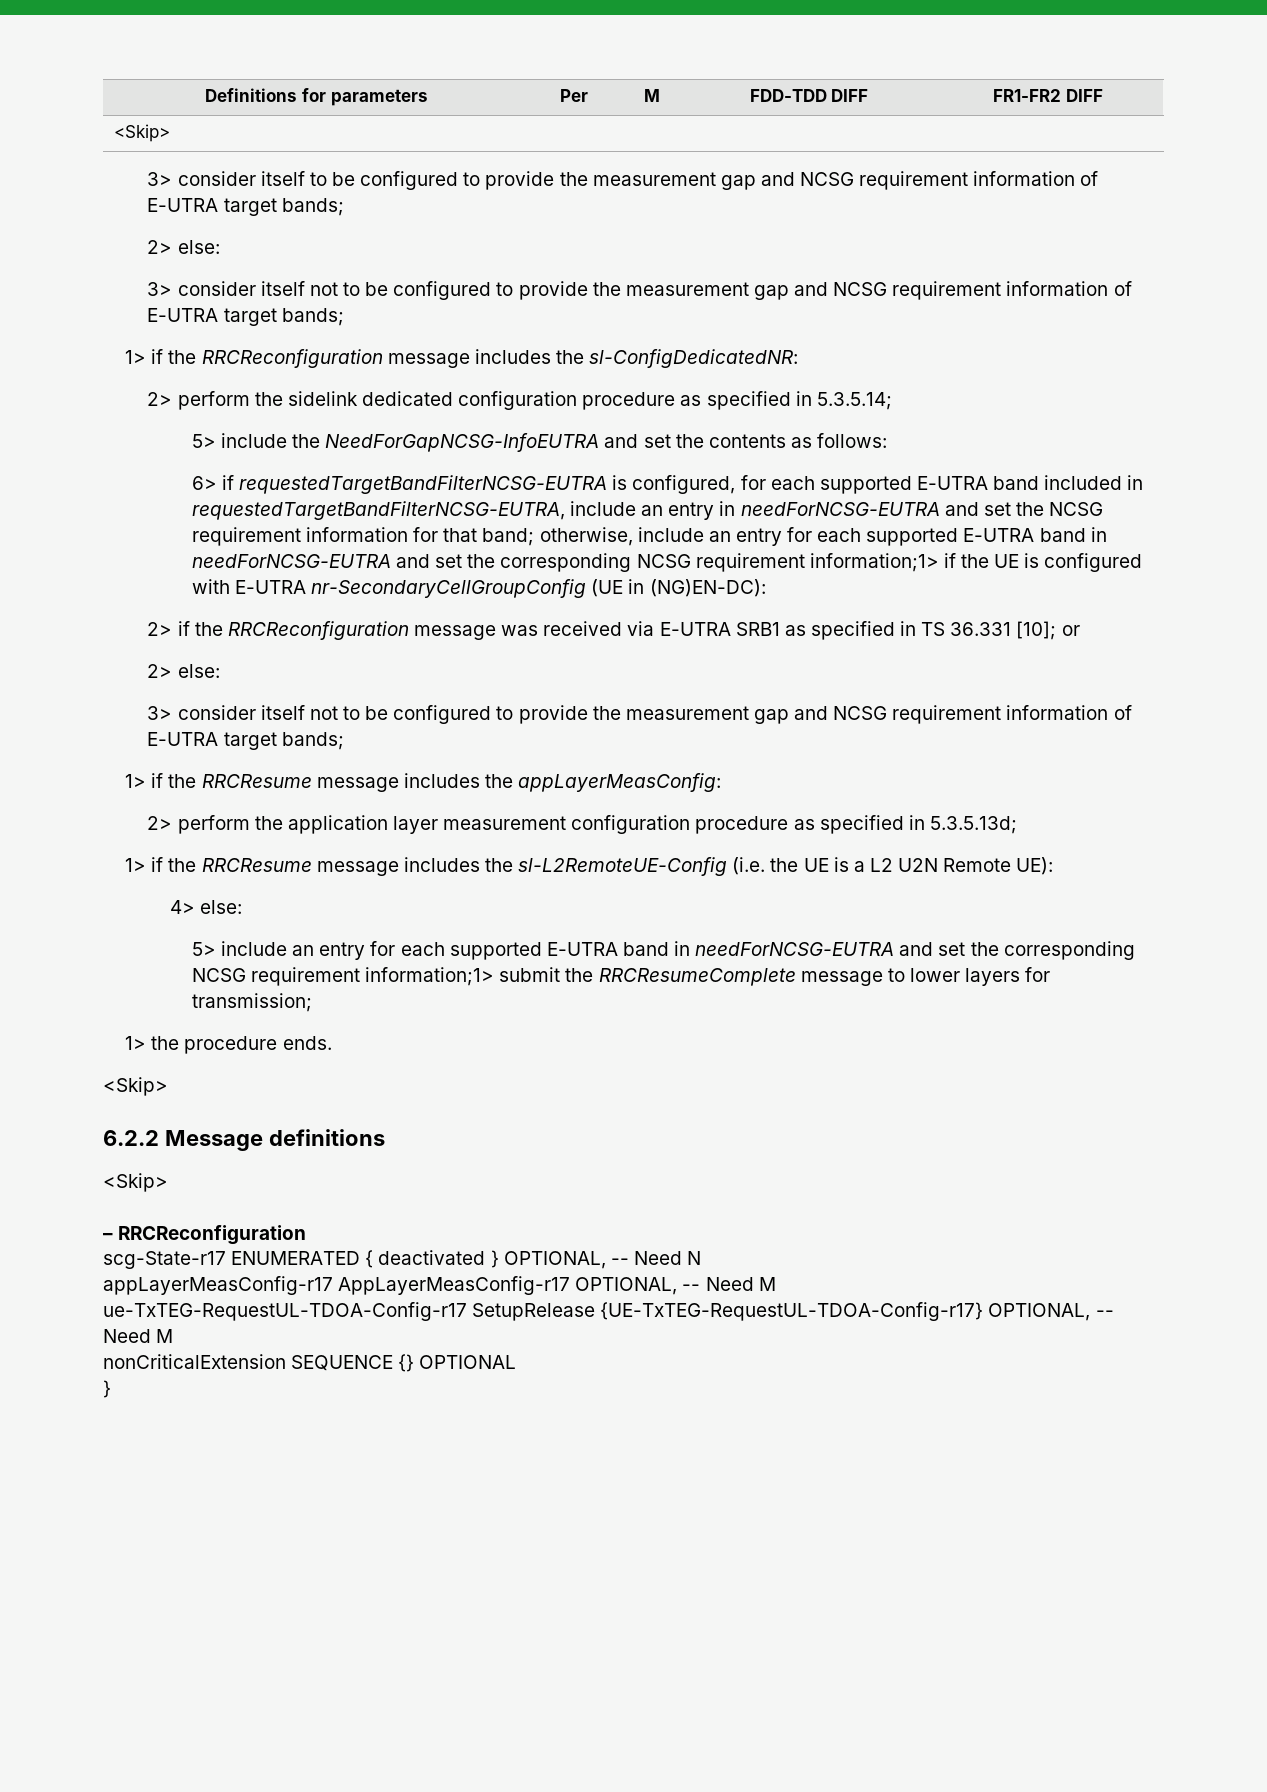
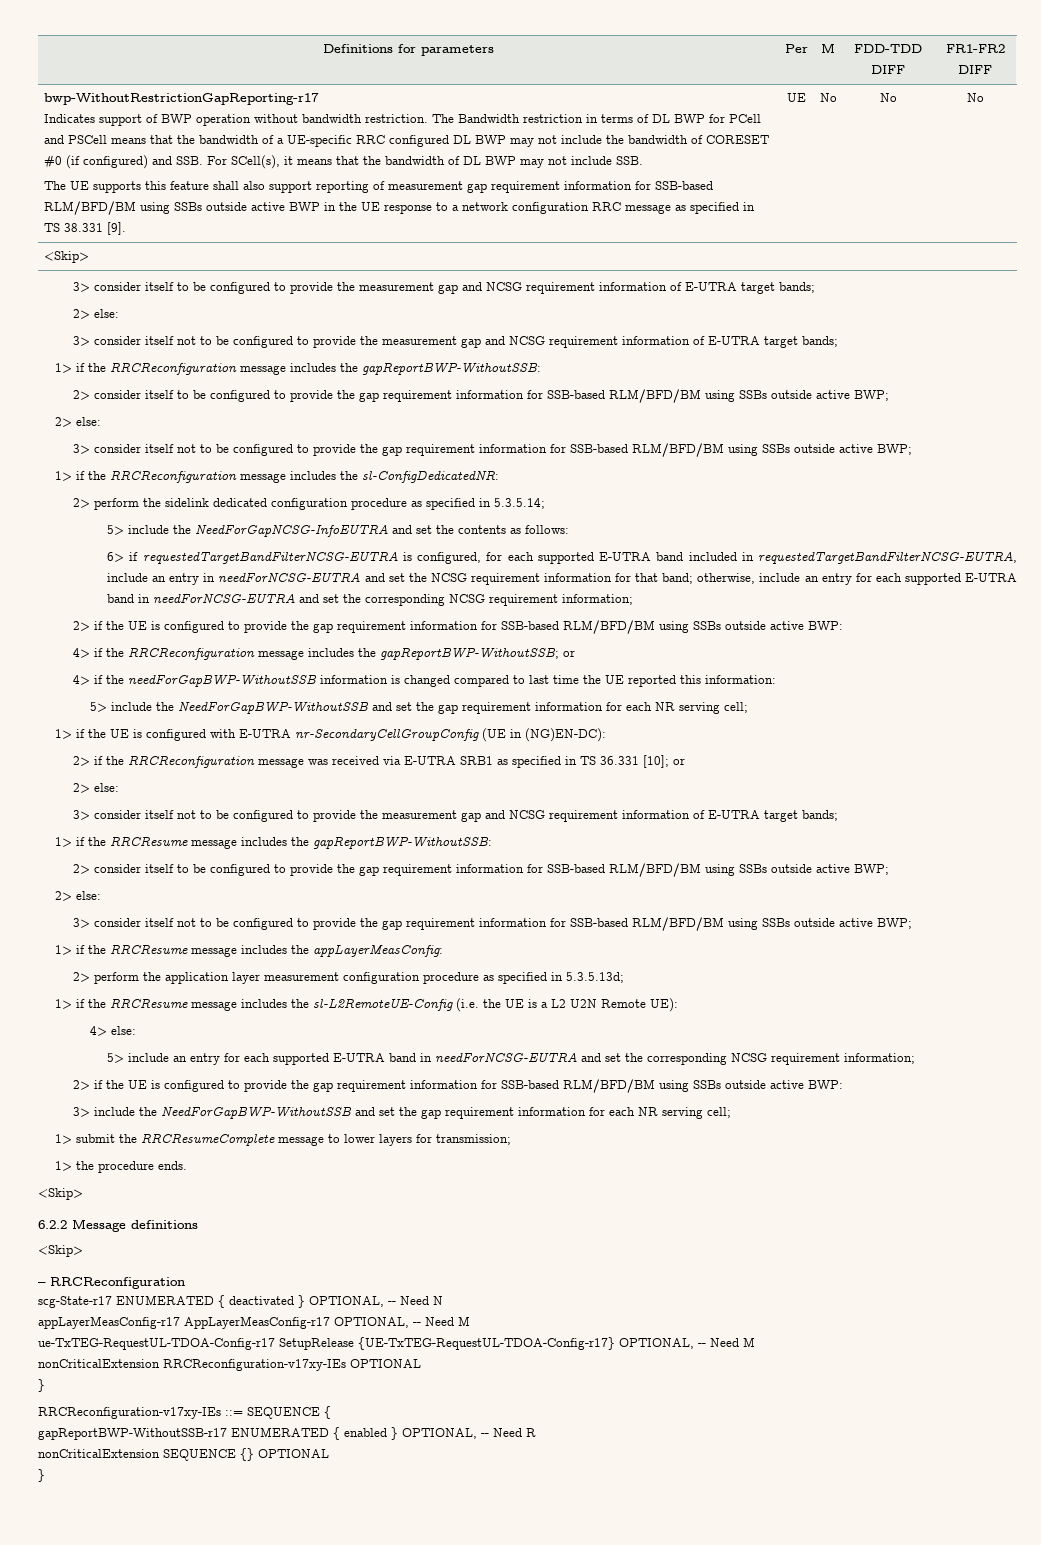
+ bwp-WithoutRestrictionGapReporting-r17
+ Indicates support of BWP operation without bandwidth restriction. The Bandwidth restriction in terms of DL BWP for PCell and PSCell means that the bandwidth of a UE-specific RRC configured DL BWP may not include the bandwidth of CORESET #0 (if configured) and SSB. For SCell(s), it means that the bandwidth of DL BWP may not include SSB.
+ The UE supports this feature shall also support reporting of measurement gap requirement information for SSB-based RLM/BFD/BM using SSBs outside active BWP in the UE response to a network configuration RRC message as specified in TS 38.331 [9]. | UE | No | No | No
+ 1> if the RRCReconfiguration message includes the gapReportBWP-WithoutSSB:
+ 2> consider itself to be configured to provide the gap requirement information for SSB-based RLM/BFD/BM using SSBs outside active BWP;
+ 2> else:
+ 3> consider itself not to be configured to provide the gap requirement information for SSB-based RLM/BFD/BM using SSBs outside active BWP;
- 6> if requestedTargetBandFilterNCSG-EUTRA is configured, for each supported E-UTRA band included in requestedTargetBandFilterNCSG-EUTRA, include an entry in needForNCSG-EUTRA and set the NCSG requirement information for that band; otherwise, include an entry for each supported E-UTRA band in needForNCSG-EUTRA and set the corresponding NCSG requirement information;1> if the UE is configured with E-UTRA nr-SecondaryCellGroupConfig (UE in (NG)EN-DC):
+ 6> if requestedTargetBandFilterNCSG-EUTRA is configured, for each supported E-UTRA band included in requestedTargetBandFilterNCSG-EUTRA, include an entry in needForNCSG-EUTRA and set the NCSG requirement information for that band; otherwise, include an entry for each supported E-UTRA band in needForNCSG-EUTRA and set the corresponding NCSG requirement information;
+ 2> if the UE is configured to provide the gap requirement information for SSB-based RLM/BFD/BM using SSBs outside active BWP:
+ 4> if the RRCReconfiguration message includes the gapReportBWP-WithoutSSB; or
+ 4> if the needForGapBWP-WithoutSSB information is changed compared to last time the UE reported this information:
+ 5> include the NeedForGapBWP-WithoutSSB and set the gap requirement information for each NR serving cell;
+ 1> if the UE is configured with E-UTRA nr-SecondaryCellGroupConfig (UE in (NG)EN-DC):
+ 1> if the RRCResume message includes the gapReportBWP-WithoutSSB:
+ 2> consider itself to be configured to provide the gap requirement information for SSB-based RLM/BFD/BM using SSBs outside active BWP;
+ 2> else:
+ 3> consider itself not to be configured to provide the gap requirement information for SSB-based RLM/BFD/BM using SSBs outside active BWP;
- 5> include an entry for each supported E-UTRA band in needForNCSG-EUTRA and set the corresponding NCSG requirement information;1> submit the RRCResumeComplete message to lower layers for transmission;
+ 5> include an entry for each supported E-UTRA band in needForNCSG-EUTRA and set the corresponding NCSG requirement information;
+ 2> if the UE is configured to provide the gap requirement information for SSB-based RLM/BFD/BM using SSBs outside active BWP:
+ 3> include the NeedForGapBWP-WithoutSSB and set the gap requirement information for each NR serving cell;
+ 1> submit the RRCResumeComplete message to lower layers for transmission;
+ nonCriticalExtension RRCReconfiguration-v17xy-IEs OPTIONAL
+ }
+ RRCReconfiguration-v17xy-IEs ::= SEQUENCE {
+ gapReportBWP-WithoutSSB-r17 ENUMERATED { enabled } OPTIONAL, -- Need R

